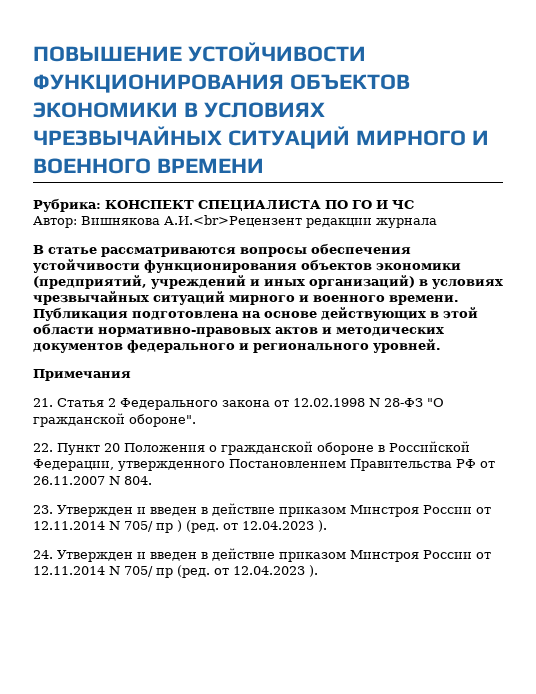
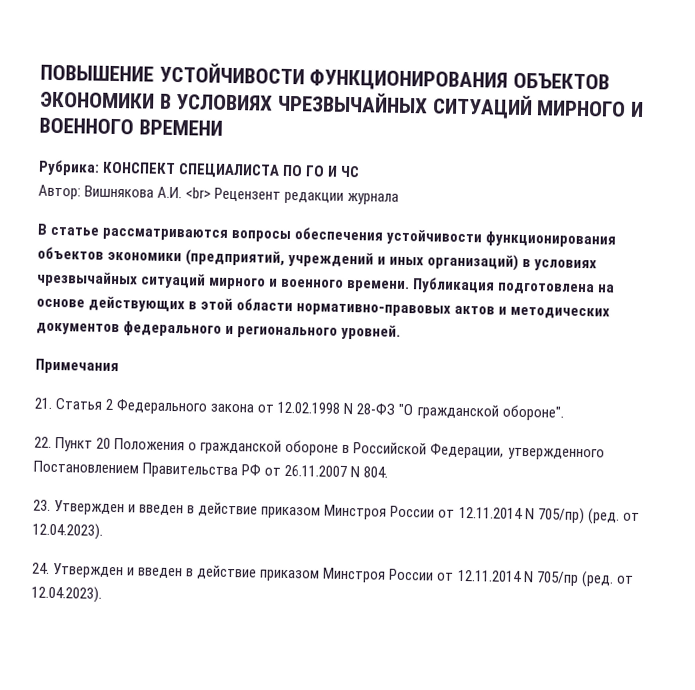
- Автор: Вишнякова А.И.<br>Рецензент редакции журнала
+ Автор: Вишнякова А.И. <br> Рецензент редакции журнала
- 23. Утвержден и введен в действие приказом Минстроя России от 12.11.2014 N 705/ пр ) (ред. от 12.04.2023 ).
+ 23. Утвержден и введен в действие приказом Минстроя России от 12.11.2014 N 705/пр) (ред. от 12.04.2023).
- 24. Утвержден и введен в действие приказом Минстроя России от 12.11.2014 N 705/ пр (ред. от 12.04.2023 ).
+ 24. Утвержден и введен в действие приказом Минстроя России от 12.11.2014 N 705/пр (ред. от 12.04.2023).

